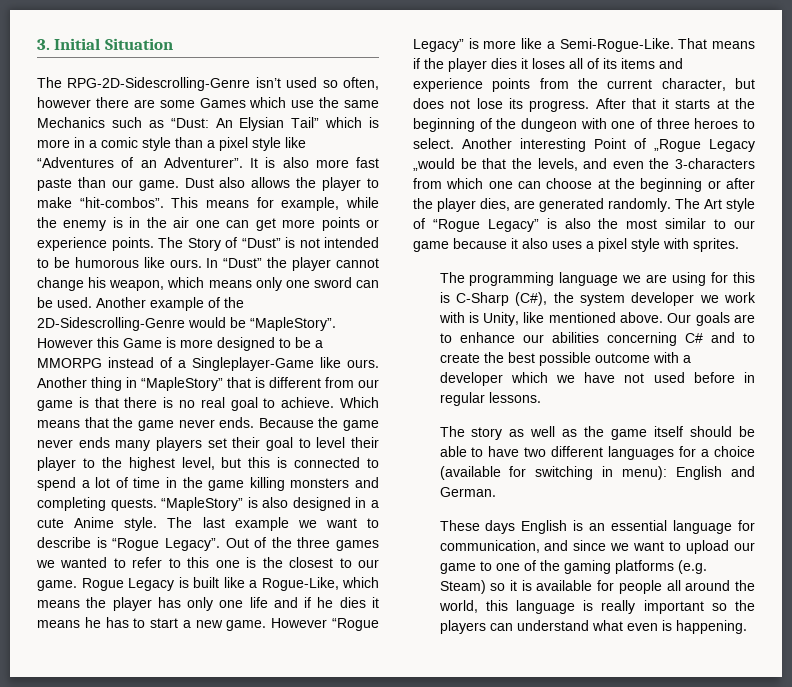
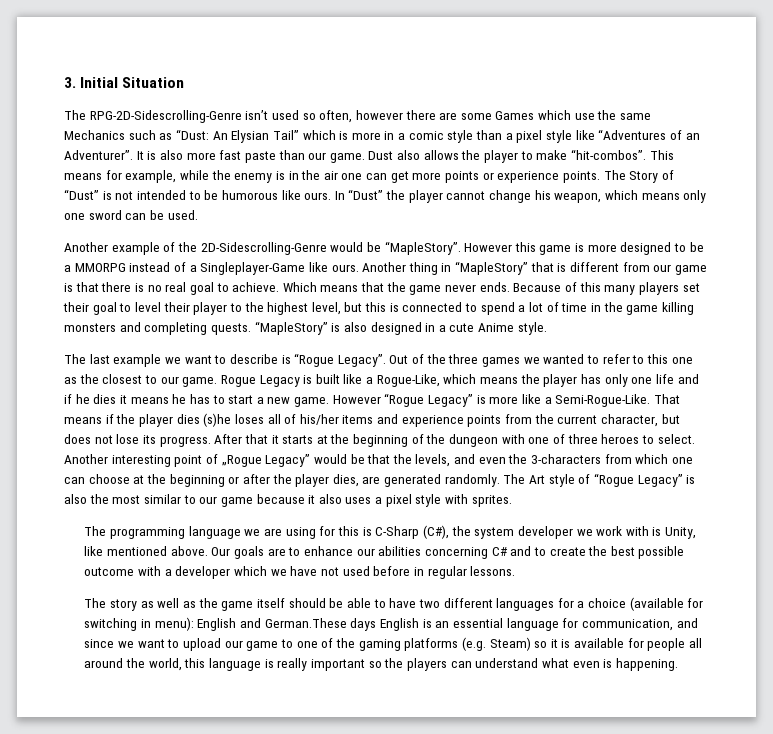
- In “Dust” the player cannot change his weapon, which means only one sword can be used. Another example of the 2D-Sidescrolling-Genre would be “MapleStory”.
+ In “Dust” the player cannot change his weapon, which means only one sword can be used.
+ Another example of the 2D-Sidescrolling-Genre would be “MapleStory”.
- However this Game is more designed to be a MMORPG instead of a Singleplayer-Game like ours.
+ However this game is more designed to be a MMORPG instead of a Singleplayer-Game like ours.
- Because the game never ends many players set their goal to level their player to the highest level, but this is connected to spend a lot of time in the game killing monsters and completing quests.
+ Because of this many players set their goal to level their player to the highest level, but this is connected to spend a lot of time in the game killing monsters and completing quests.
- “MapleStory” is also designed in a cute Anime style. The last example we want to describe is “Rogue Legacy”.
+ “MapleStory” is also designed in a cute Anime style.
+ The last example we want to describe is “Rogue Legacy”.
- Out of the three games we wanted to refer to this one is the closest to our game.
+ Out of the three games we wanted to refer to this one as the closest to our game.
- That means if the player dies it loses all of its items and experience points from the current character, but does not lose its progress.
+ That means if the player dies (s)he loses all of his/her items and experience points from the current character, but does not lose its progress.
- Another interesting Point of „Rogue Legacy „would be that the levels, and even the 3-characters from which one can choose at the beginning or after the player dies, are generated randomly.
+ Another interesting point of „Rogue Legacy” would be that the levels, and even the 3-characters from which one can choose at the beginning or after the player dies, are generated randomly.
- English and German.
- These days English is an essential language for communication, and since we want to upload our game to one of the gaming platforms (e.g. Steam) so it is available for people all around the world, this language is really important so the players can understand what even is happening.
+ English and German.These days English is an essential language for communication, and since we want to upload our game to one of the gaming platforms (e.g. Steam) so it is available for people all around the world, this language is really important so the players can understand what even is happening.

